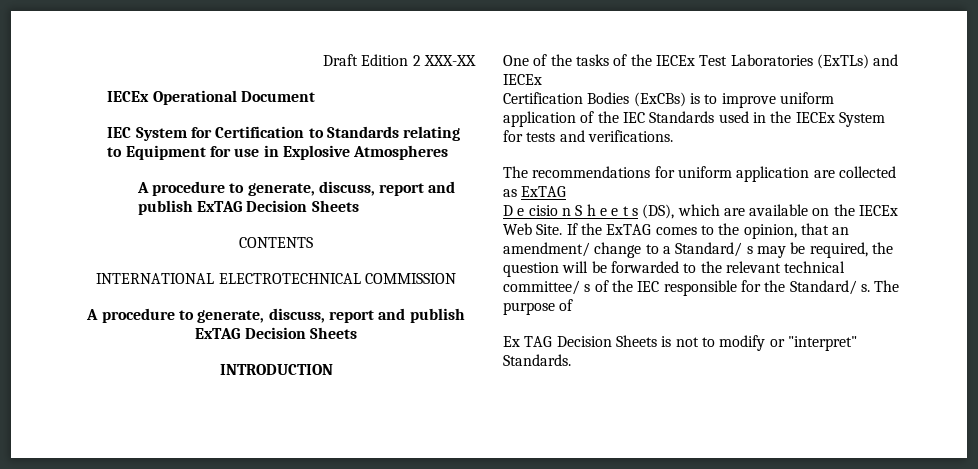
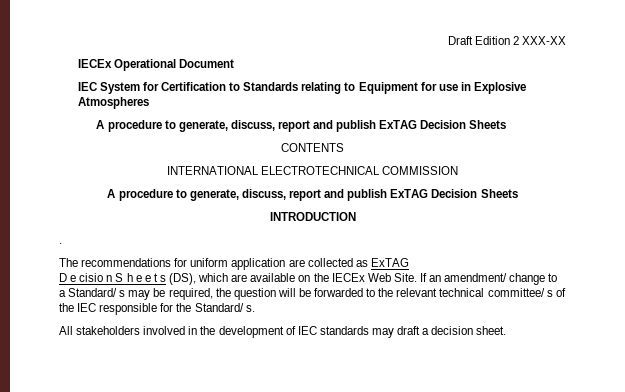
- One of the tasks of the IECEx Test Laboratories (ExTLs) and IECEx
- Certification Bodies (ExCBs) is to improve uniform application of the IEC Standards used in the IECEx System for tests and verifications.
+ .
- If the ExTAG comes to the opinion, that an amendment/ change to a Standard/ s may be required, the question will be forwarded to the relevant technical committee/ s of the IEC responsible for the Standard/ s. The purpose of
- Ex TAG Decision Sheets is not to modify or "interpret" Standards.
+ If an amendment/ change to a Standard/ s may be required, the question will be forwarded to the relevant technical committee/ s of the IEC responsible for the Standard/ s.
+ All stakeholders involved in the development of IEC standards may draft a decision sheet.

